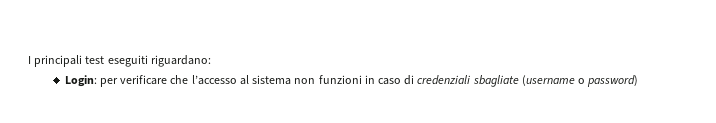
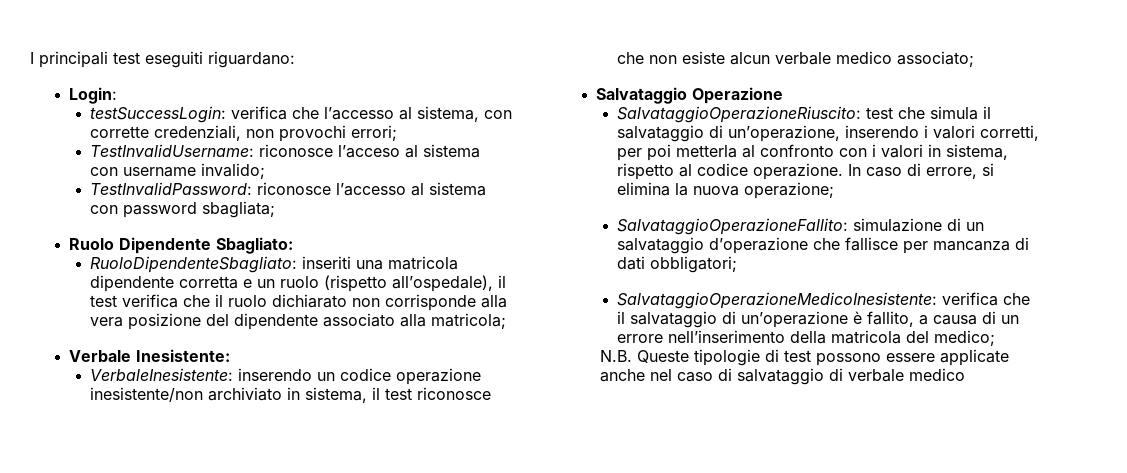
- Login: per verificare che l’accesso al sistema non funzioni in caso di credenziali sbagliate (username o password)
+ Login:
+ testSuccessLogin: verifica che l’accesso al sistema, con corrette credenziali, non provochi errori;
+ TestInvalidUsername: riconosce l’acceso al sistema con username invalido;
+ TestInvalidPassword: riconosce l’accesso al sistema con password sbagliata;
+ Ruolo Dipendente Sbagliato:
+ RuoloDipendenteSbagliato: inseriti una matricola dipendente corretta e un ruolo (rispetto all’ospedale), il test verifica che il ruolo dichiarato non corrisponde alla vera posizione del dipendente associato alla matricola;
+ Verbale Inesistente:
+ VerbaleInesistente: inserendo un codice operazione inesistente/non archiviato in sistema, il test riconosce che non esiste alcun verbale medico associato;
+ Salvataggio Operazione
+ SalvataggioOperazioneRiuscito: test che simula il salvataggio di un’operazione, inserendo i valori corretti, per poi metterla al confronto con i valori in sistema, rispetto al codice operazione. In caso di errore, si elimina la nuova operazione;
+ SalvataggioOperazioneFallito: simulazione di un salvataggio d’operazione che fallisce per mancanza di dati obbligatori;
+ SalvataggioOperazioneMedicoInesistente: verifica che il salvataggio di un’operazione è fallito, a causa di un errore nell’inserimento della matricola del medico;
+ N.B. Queste tipologie di test possono essere applicate anche nel caso di salvataggio di verbale medico

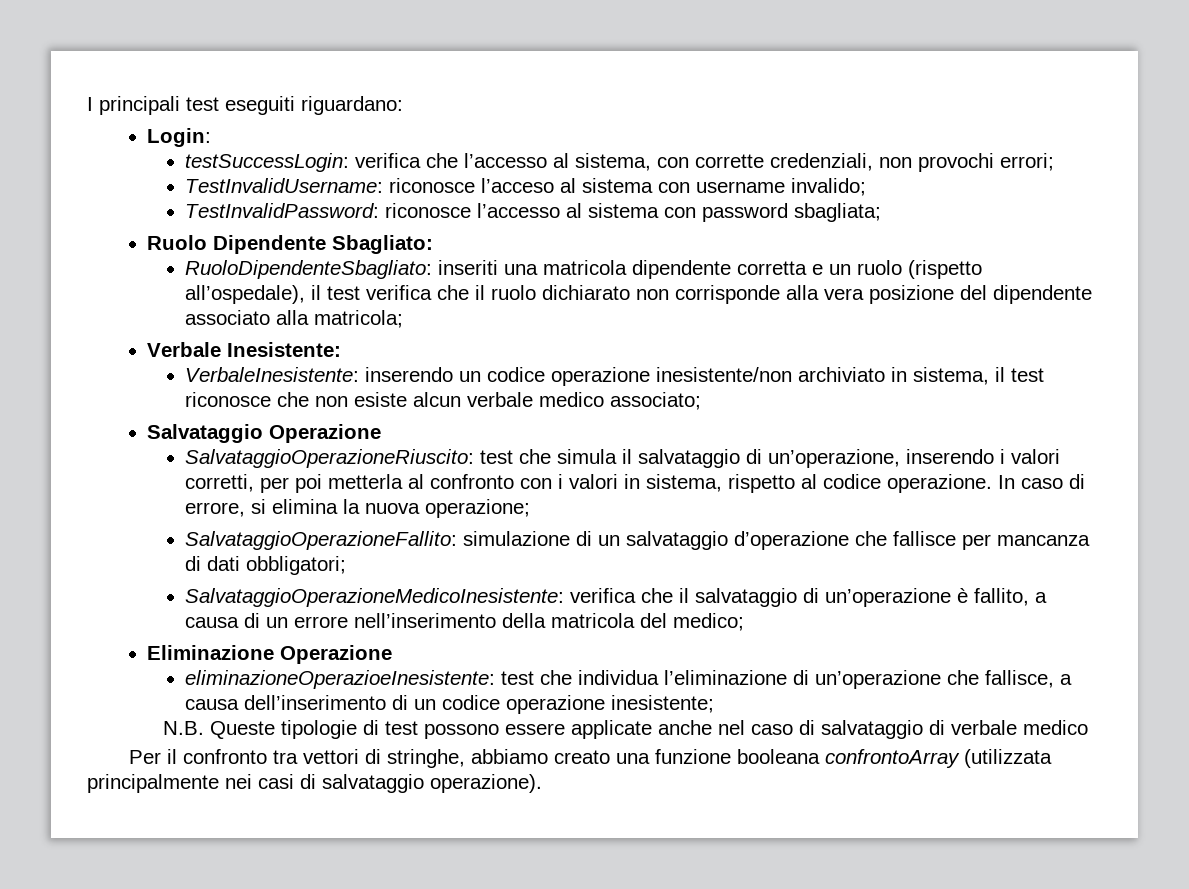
+ Eliminazione Operazione
+ eliminazioneOperazioeInesistente: test che individua l’eliminazione di un’operazione che fallisce, a causa dell’inserimento di un codice operazione inesistente;
+ Per il confronto tra vettori di stringhe, abbiamo creato una funzione booleana confrontoArray (utilizzata principalmente nei casi di salvataggio operazione).

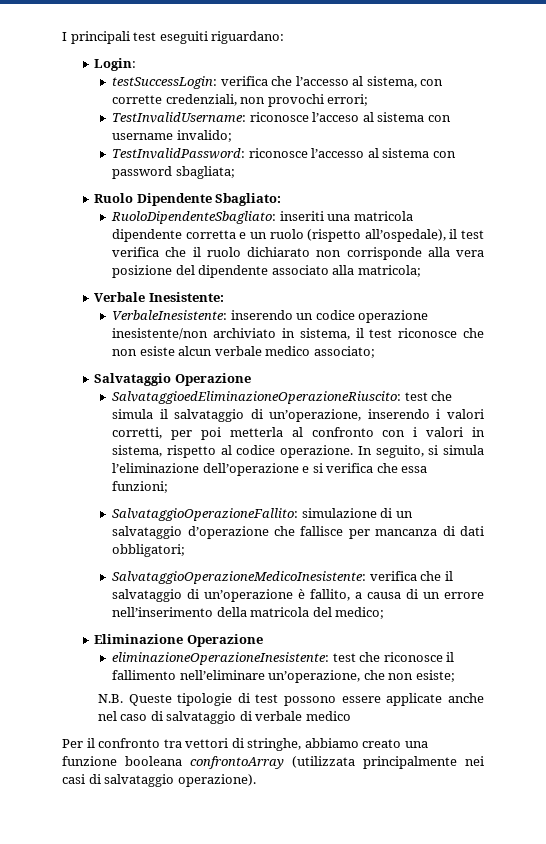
- SalvataggioOperazioneRiuscito: test che simula il salvataggio di un’operazione, inserendo i valori corretti, per poi metterla al confronto con i valori in sistema, rispetto al codice operazione.
+ SalvataggioedEliminazioneOperazioneRiuscito: test che simula il salvataggio di un’operazione, inserendo i valori corretti, per poi metterla al confronto con i valori in sistema, rispetto al codice operazione.
- In caso di errore, si elimina la nuova operazione;
+ In seguito, si simula l’eliminazione dell’operazione e si verifica che essa funzioni;
- eliminazioneOperazioeInesistente: test che individua l’eliminazione di un’operazione che fallisce, a causa dell’inserimento di un codice operazione inesistente;
+ eliminazioneOperazioneInesistente: test che riconosce il fallimento nell’eliminare un’operazione, che non esiste;

